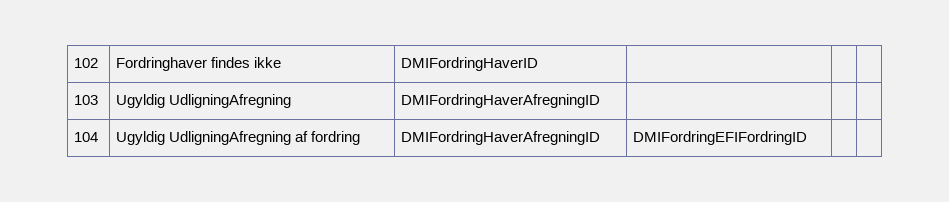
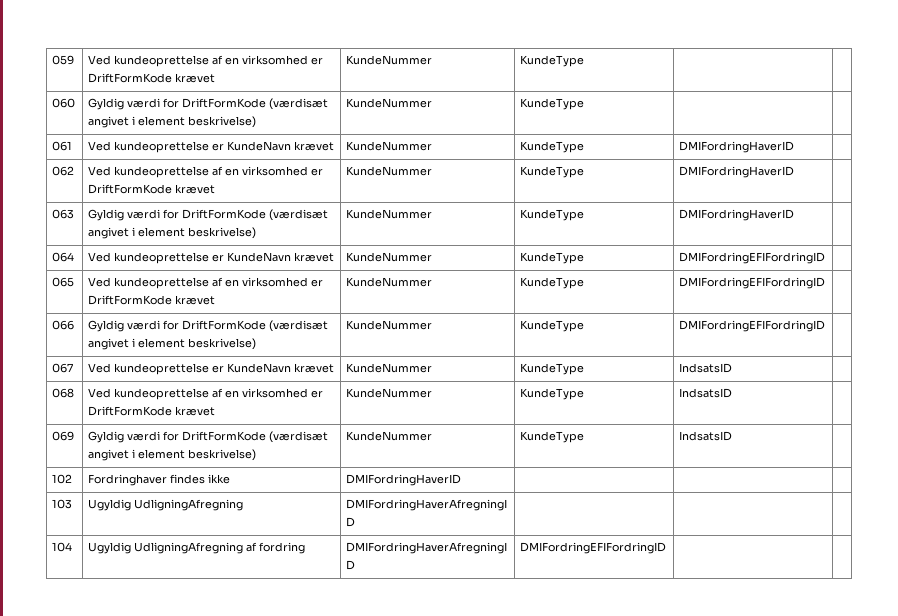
+ 059 | Ved kundeoprettelse af en virksomhed er DriftFormKode krævet | KundeNummer | KundeType | |
+ 060 | Gyldig værdi for DriftFormKode (værdisæt angivet i element beskrivelse) | KundeNummer | KundeType | |
+ 061 | Ved kundeoprettelse er KundeNavn krævet | KundeNummer | KundeType | DMIFordringHaverID |
+ 062 | Ved kundeoprettelse af en virksomhed er DriftFormKode krævet | KundeNummer | KundeType | DMIFordringHaverID |
+ 063 | Gyldig værdi for DriftFormKode (værdisæt angivet i element beskrivelse) | KundeNummer | KundeType | DMIFordringHaverID |
+ 064 | Ved kundeoprettelse er KundeNavn krævet | KundeNummer | KundeType | DMIFordringEFIFordringID |
+ 065 | Ved kundeoprettelse af en virksomhed er DriftFormKode krævet | KundeNummer | KundeType | DMIFordringEFIFordringID |
+ 066 | Gyldig værdi for DriftFormKode (værdisæt angivet i element beskrivelse) | KundeNummer | KundeType | DMIFordringEFIFordringID |
+ 067 | Ved kundeoprettelse er KundeNavn krævet | KundeNummer | KundeType | IndsatsID |
+ 068 | Ved kundeoprettelse af en virksomhed er DriftFormKode krævet | KundeNummer | KundeType | IndsatsID |
+ 069 | Gyldig værdi for DriftFormKode (værdisæt angivet i element beskrivelse) | KundeNummer | KundeType | IndsatsID |

